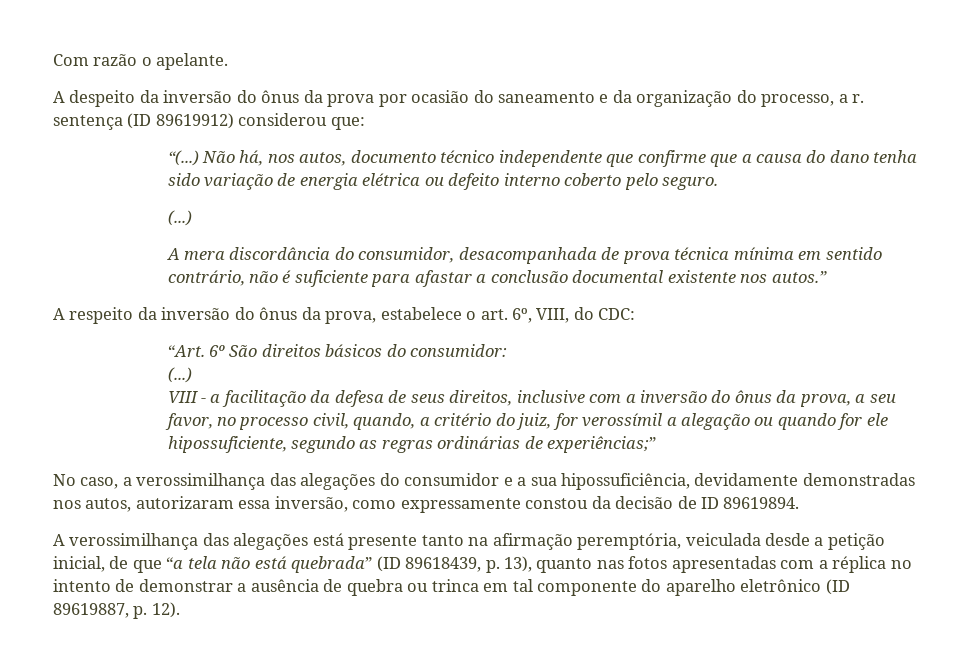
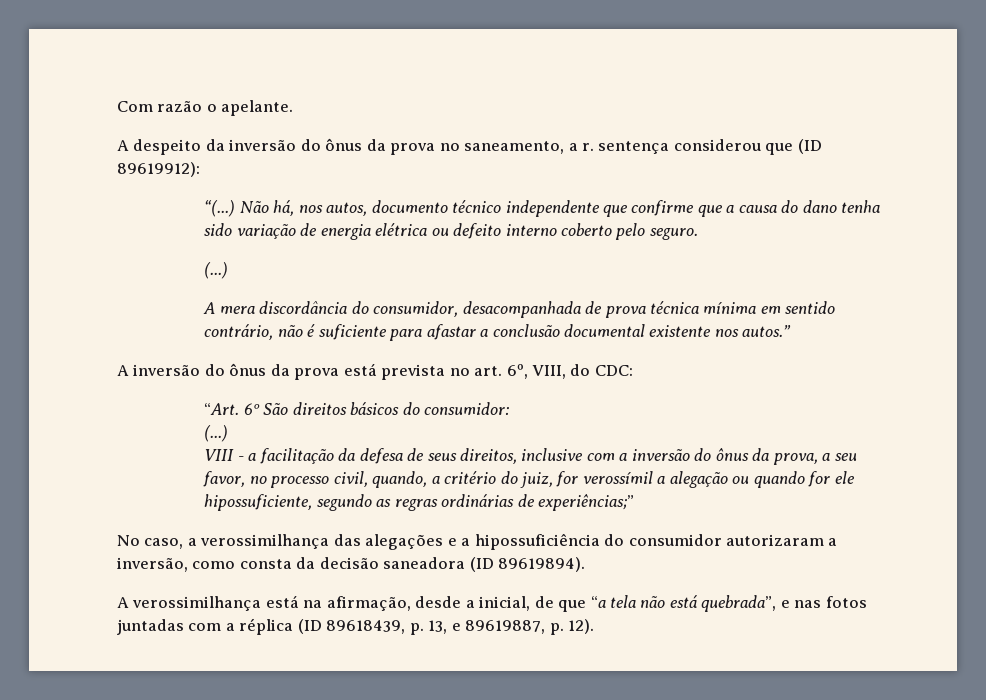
- A despeito da inversão do ônus da prova por ocasião do saneamento e da organização do processo, a r. sentença (ID 89619912) considerou que:
+ A despeito da inversão do ônus da prova no saneamento, a r. sentença considerou que (ID 89619912):
- A respeito da inversão do ônus da prova, estabelece o art. 6º, VIII, do CDC:
+ A inversão do ônus da prova está prevista no art. 6º, VIII, do CDC:
- No caso, a verossimilhança das alegações do consumidor e a sua hipossuficiência, devidamente demonstradas nos autos, autorizaram essa inversão, como expressamente constou da decisão de ID 89619894.
- A verossimilhança das alegações está presente tanto na afirmação peremptória, veiculada desde a petição inicial, de que “a tela não está quebrada” (ID 89618439, p. 13), quanto nas fotos apresentadas com a réplica no intento de demonstrar a ausência de quebra ou trinca em tal componente do aparelho eletrônico (ID 89619887, p. 12).
+ No caso, a verossimilhança das alegações e a hipossuficiência do consumidor autorizaram a inversão, como consta da decisão saneadora (ID 89619894).
+ A verossimilhança está na afirmação, desde a inicial, de que “a tela não está quebrada”, e nas fotos juntadas com a réplica (ID 89618439, p. 13, e 89619887, p. 12).

